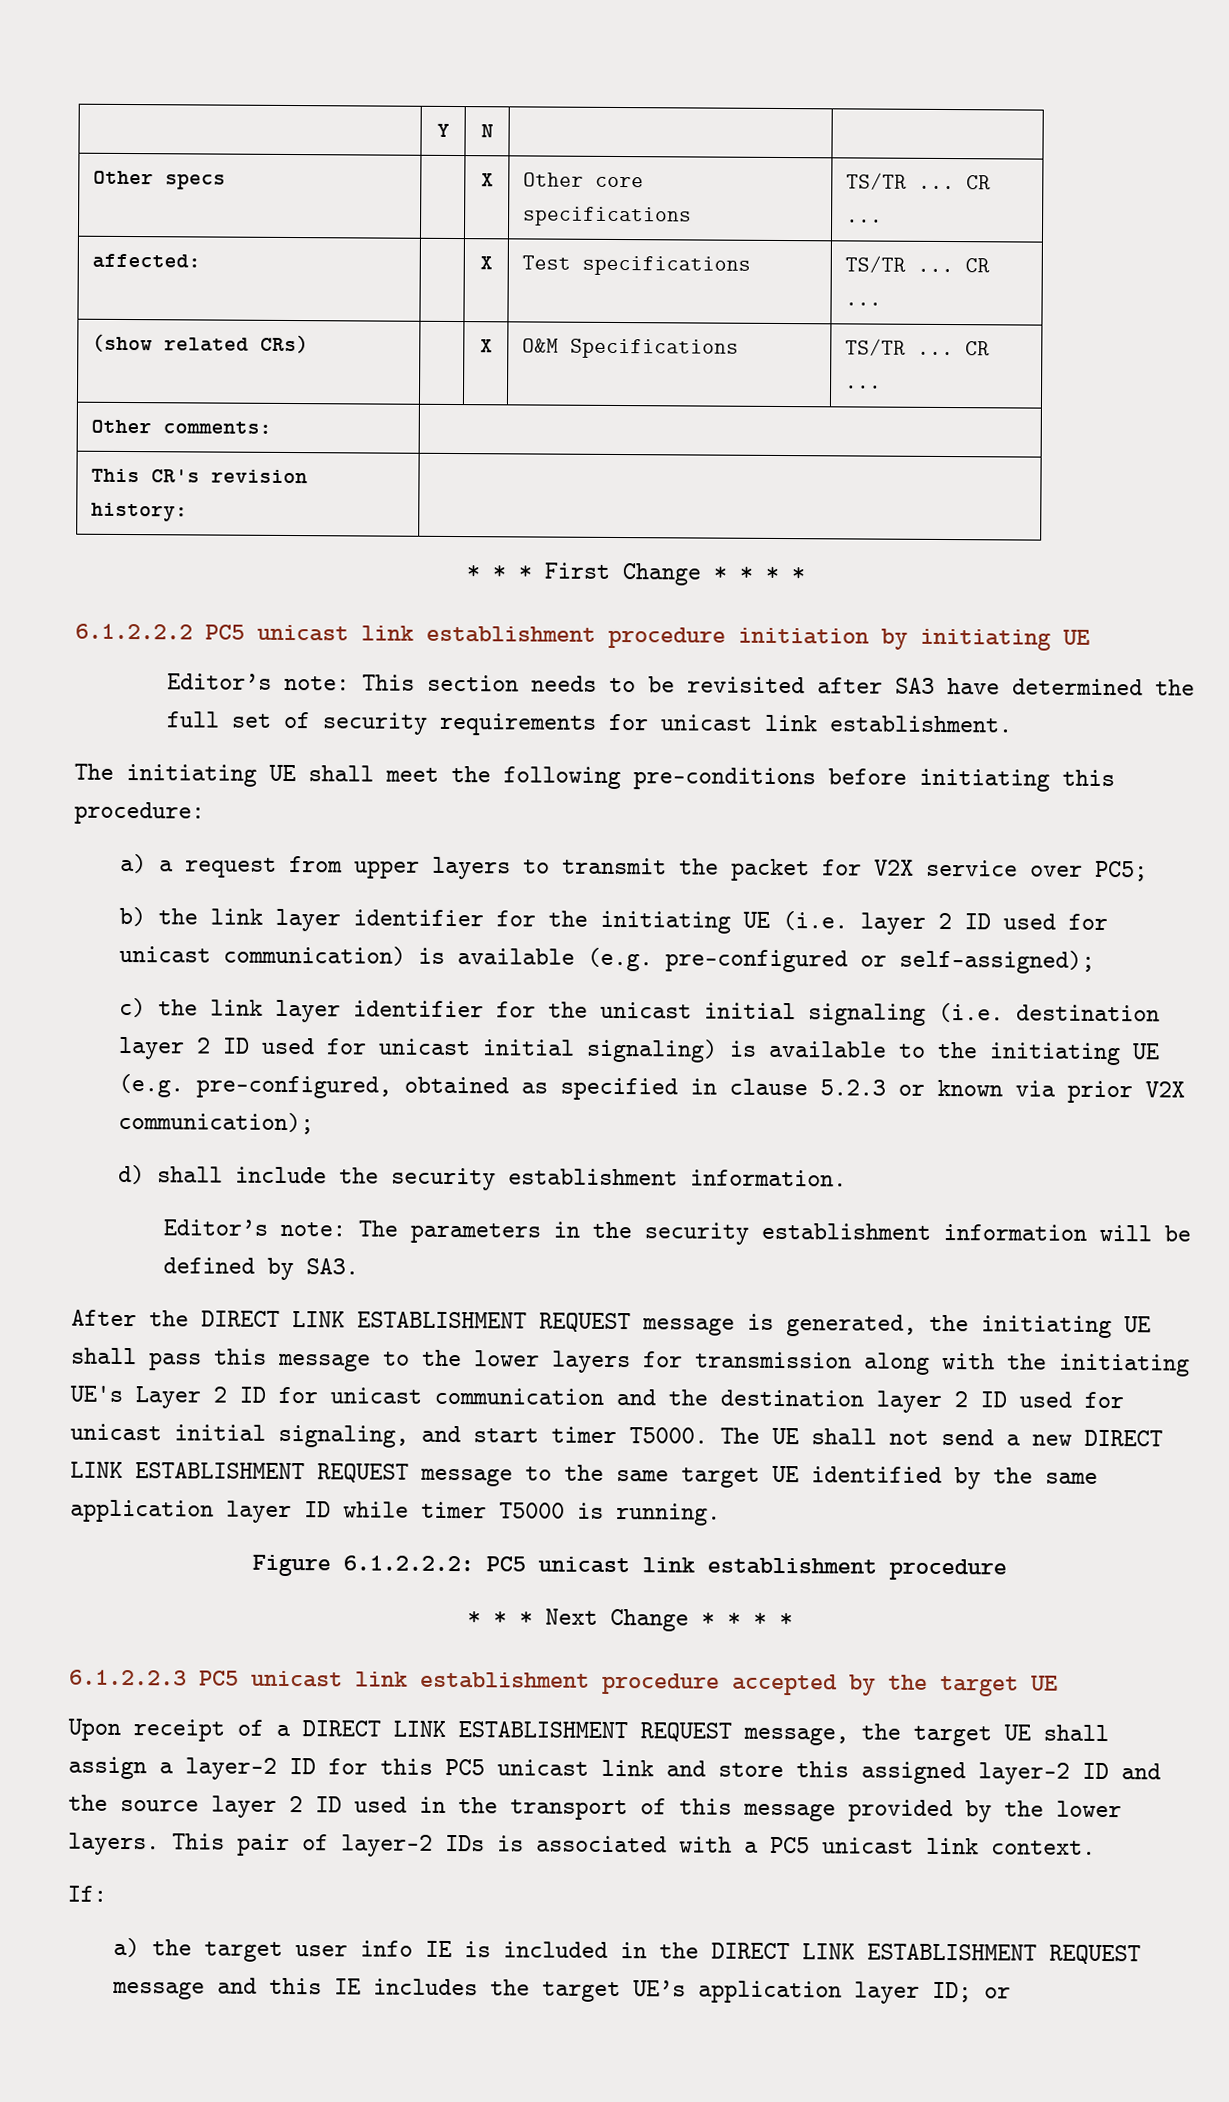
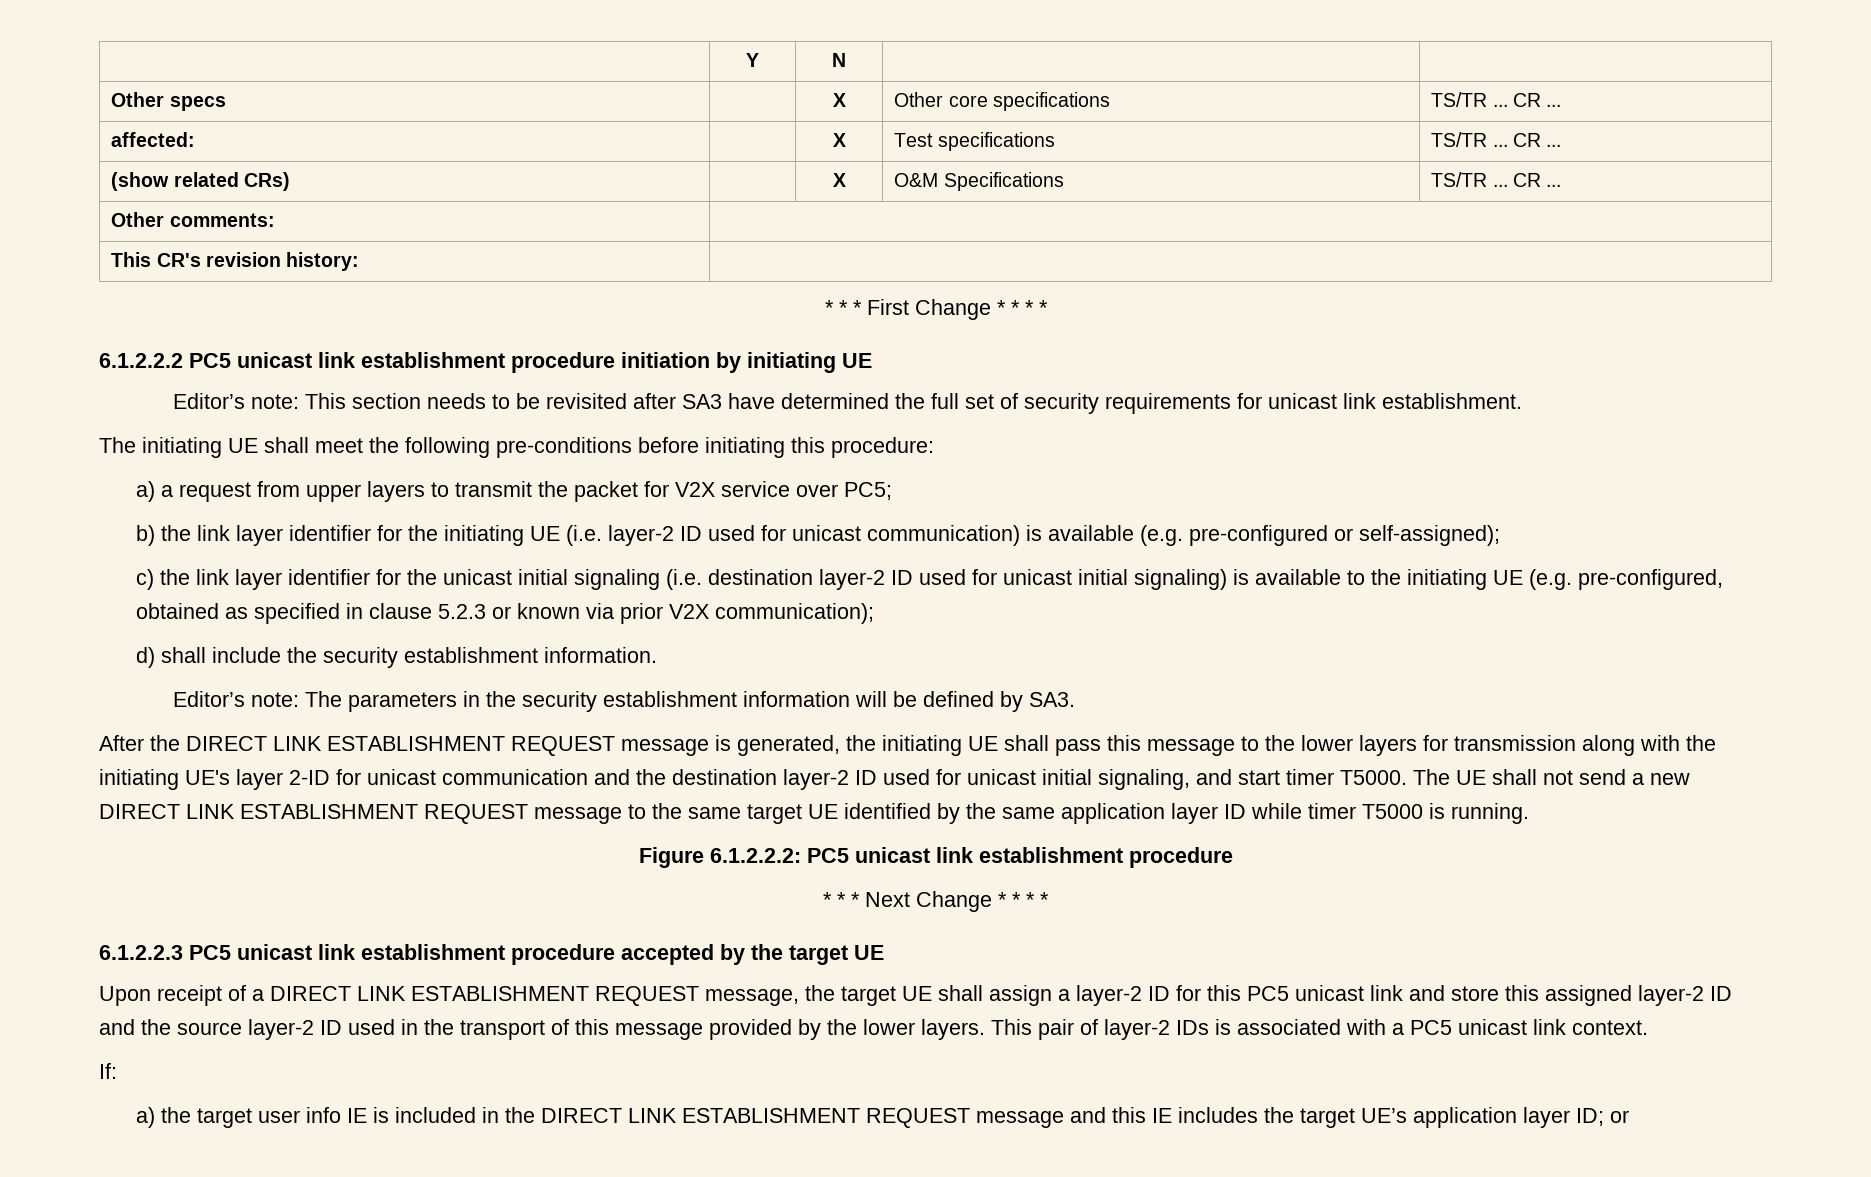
- b) the link layer identifier for the initiating UE (i.e. layer 2 ID used for unicast communication) is available (e.g. pre-configured or self-assigned);
+ b) the link layer identifier for the initiating UE (i.e. layer-2 ID used for unicast communication) is available (e.g. pre-configured or self-assigned);
- c) the link layer identifier for the unicast initial signaling (i.e. destination layer 2 ID used for unicast initial signaling) is available to the initiating UE (e.g. pre-configured, obtained as specified in clause 5.2.3 or known via prior V2X communication);
+ c) the link layer identifier for the unicast initial signaling (i.e. destination layer-2 ID used for unicast initial signaling) is available to the initiating UE (e.g. pre-configured, obtained as specified in clause 5.2.3 or known via prior V2X communication);
- After the DIRECT LINK ESTABLISHMENT REQUEST message is generated, the initiating UE shall pass this message to the lower layers for transmission along with the initiating UE's Layer 2 ID for unicast communication and the destination layer 2 ID used for unicast initial signaling, and start timer T5000.
+ After the DIRECT LINK ESTABLISHMENT REQUEST message is generated, the initiating UE shall pass this message to the lower layers for transmission along with the initiating UE's layer 2-ID for unicast communication and the destination layer-2 ID used for unicast initial signaling, and start timer T5000.
- Upon receipt of a DIRECT LINK ESTABLISHMENT REQUEST message, the target UE shall assign a layer-2 ID for this PC5 unicast link and store this assigned layer-2 ID and the source layer 2 ID used in the transport of this message provided by the lower layers.
+ Upon receipt of a DIRECT LINK ESTABLISHMENT REQUEST message, the target UE shall assign a layer-2 ID for this PC5 unicast link and store this assigned layer-2 ID and the source layer-2 ID used in the transport of this message provided by the lower layers.

